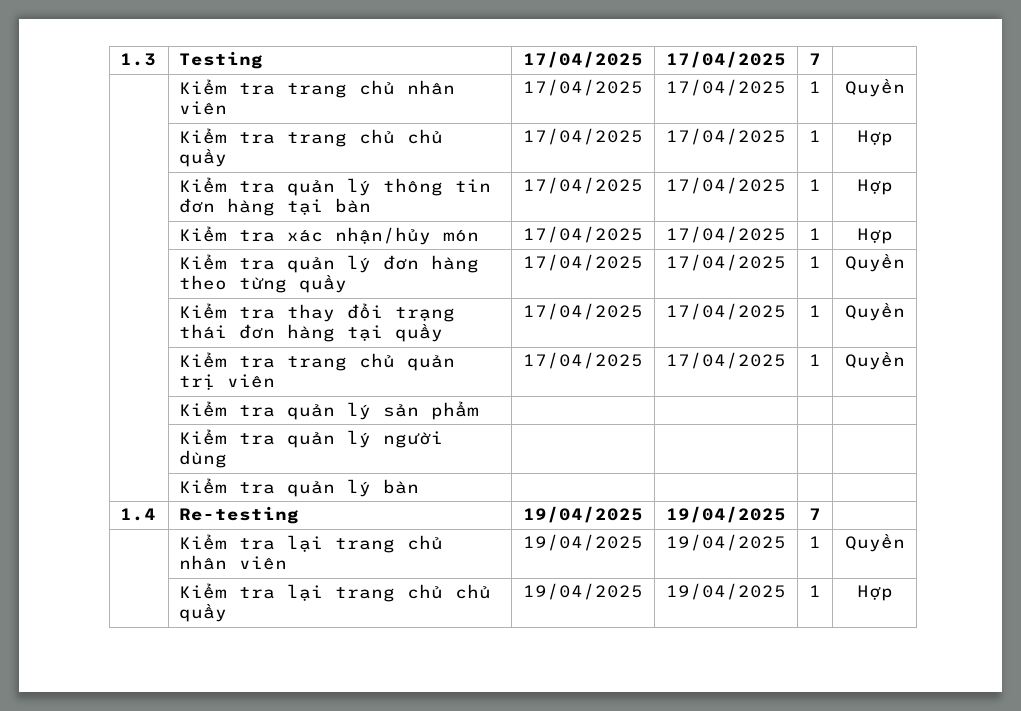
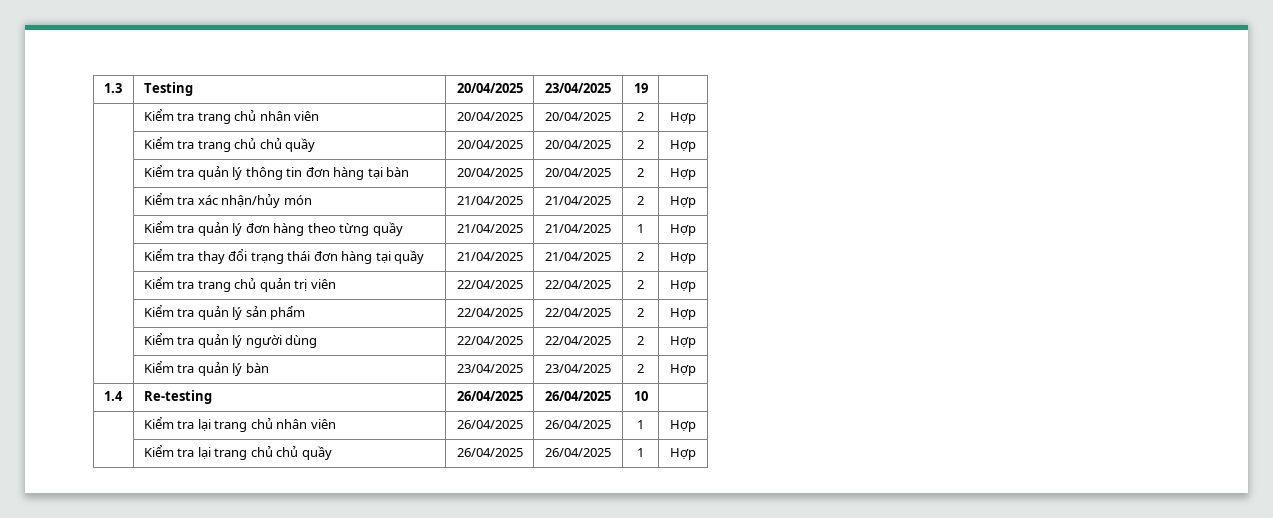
- 1.3 | Testing | 17/04/2025 | 17/04/2025 | 7 |
+ 1.3 | Testing | 20/04/2025 | 23/04/2025 | 19 |
- | Kiểm tra trang chủ nhân viên | 17/04/2025 | 17/04/2025 | 1 | Quyền
+ | Kiểm tra trang chủ nhân viên | 20/04/2025 | 20/04/2025 | 2 | Hợp
- | Kiểm tra trang chủ chủ quầy | 17/04/2025 | 17/04/2025 | 1 | Hợp
+ | Kiểm tra trang chủ chủ quầy | 20/04/2025 | 20/04/2025 | 2 | Hợp
- | Kiểm tra quản lý thông tin đơn hàng tại bàn | 17/04/2025 | 17/04/2025 | 1 | Hợp
+ | Kiểm tra quản lý thông tin đơn hàng tại bàn | 20/04/2025 | 20/04/2025 | 2 | Hợp
- | Kiểm tra xác nhận/hủy món | 17/04/2025 | 17/04/2025 | 1 | Hợp
+ | Kiểm tra xác nhận/hủy món | 21/04/2025 | 21/04/2025 | 2 | Hợp
- | Kiểm tra quản lý đơn hàng theo từng quầy | 17/04/2025 | 17/04/2025 | 1 | Quyền
+ | Kiểm tra quản lý đơn hàng theo từng quầy | 21/04/2025 | 21/04/2025 | 1 | Hợp
- | Kiểm tra thay đổi trạng thái đơn hàng tại quầy | 17/04/2025 | 17/04/2025 | 1 | Quyền
+ | Kiểm tra thay đổi trạng thái đơn hàng tại quầy | 21/04/2025 | 21/04/2025 | 2 | Hợp
- | Kiểm tra trang chủ quản trị viên | 17/04/2025 | 17/04/2025 | 1 | Quyền
+ | Kiểm tra trang chủ quản trị viên | 22/04/2025 | 22/04/2025 | 2 | Hợp
- | Kiểm tra quản lý sản phẩm | | | |
+ | Kiểm tra quản lý sản phẩm | 22/04/2025 | 22/04/2025 | 2 | Hợp
- | Kiểm tra quản lý người dùng | | | |
+ | Kiểm tra quản lý người dùng | 22/04/2025 | 22/04/2025 | 2 | Hợp
- | Kiểm tra quản lý bàn | | | |
+ | Kiểm tra quản lý bàn | 23/04/2025 | 23/04/2025 | 2 | Hợp
- 1.4 | Re-testing | 19/04/2025 | 19/04/2025 | 7 |
+ 1.4 | Re-testing | 26/04/2025 | 26/04/2025 | 10 |
- | Kiểm tra lại trang chủ nhân viên | 19/04/2025 | 19/04/2025 | 1 | Quyền
+ | Kiểm tra lại trang chủ nhân viên | 26/04/2025 | 26/04/2025 | 1 | Hợp
- | Kiểm tra lại trang chủ chủ quầy | 19/04/2025 | 19/04/2025 | 1 | Hợp
+ | Kiểm tra lại trang chủ chủ quầy | 26/04/2025 | 26/04/2025 | 1 | Hợp

